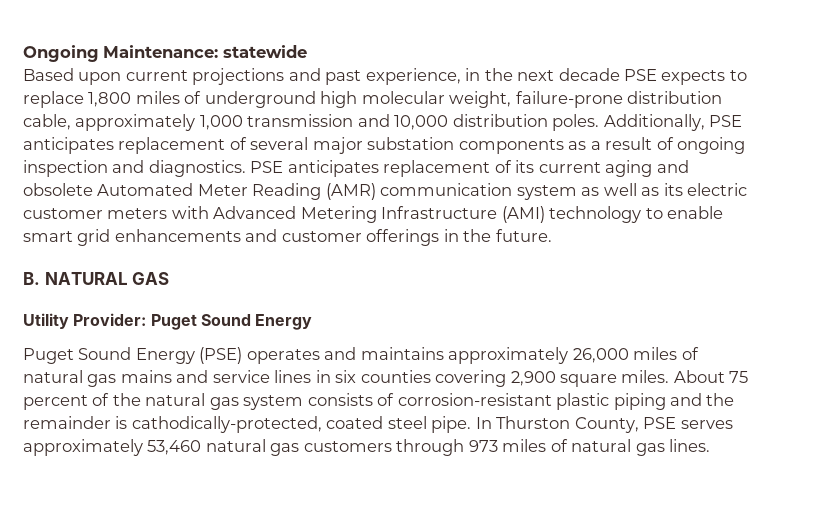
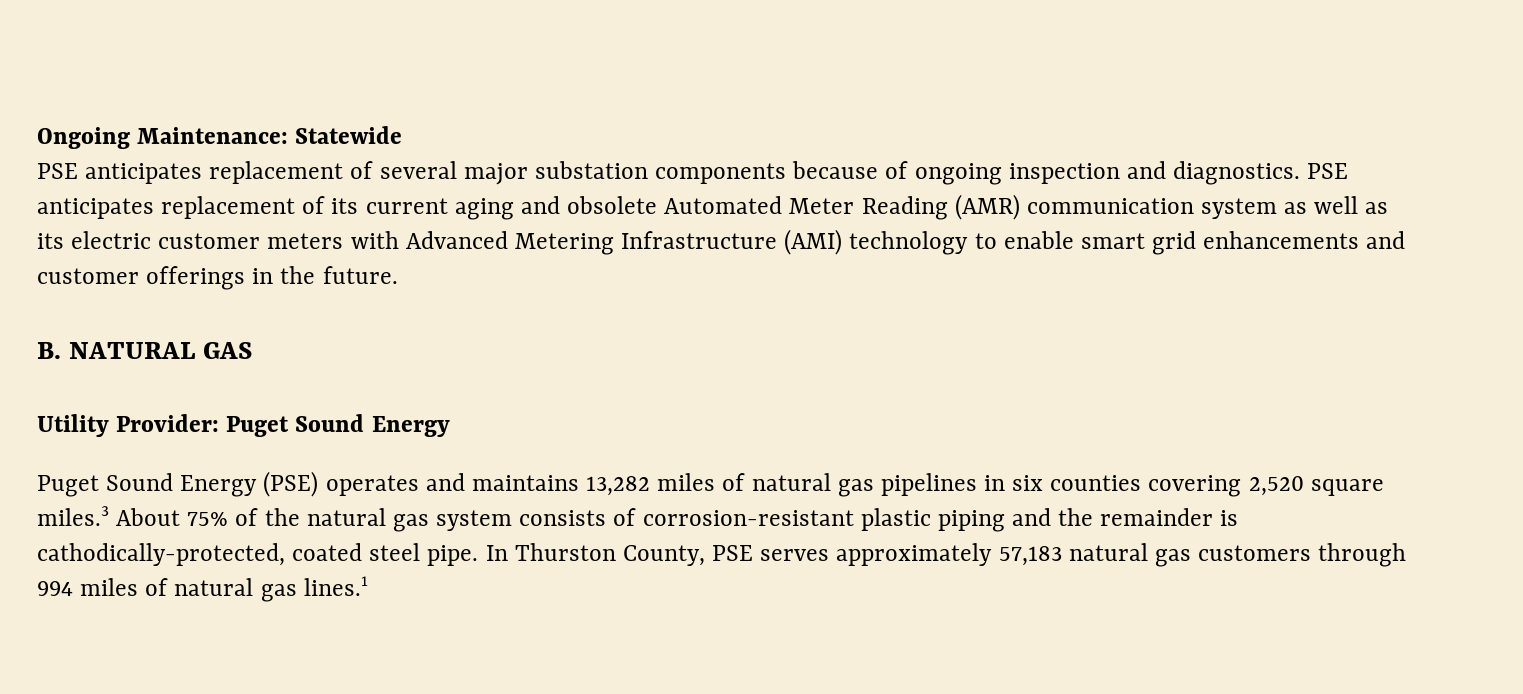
- Ongoing Maintenance: statewide
- Based upon current projections and past experience, in the next decade PSE expects to replace 1,800 miles of underground high molecular weight, failure-prone distribution cable, approximately 1,000 transmission and 10,000 distribution poles. Additionally, PSE anticipates replacement of several major substation components as a result of ongoing inspection and diagnostics.
+ Ongoing Maintenance: Statewide
+ PSE anticipates replacement of several major substation components because of ongoing inspection and diagnostics.
- Puget Sound Energy (PSE) operates and maintains approximately 26,000 miles of natural gas mains and service lines in six counties covering 2,900 square miles. About 75 percent of the natural gas system consists of corrosion-resistant plastic piping and the remainder is cathodically-protected, coated steel pipe.
+ Puget Sound Energy (PSE) operates and maintains 13,282 miles of natural gas pipelines in six counties covering 2,520 square miles.3 About 75% of the natural gas system consists of corrosion-resistant plastic piping and the remainder is cathodically-protected, coated steel pipe.
- In Thurston County, PSE serves approximately 53,460 natural gas customers through 973 miles of natural gas lines.
+ In Thurston County, PSE serves approximately 57,183 natural gas customers through 994 miles of natural gas lines.1

